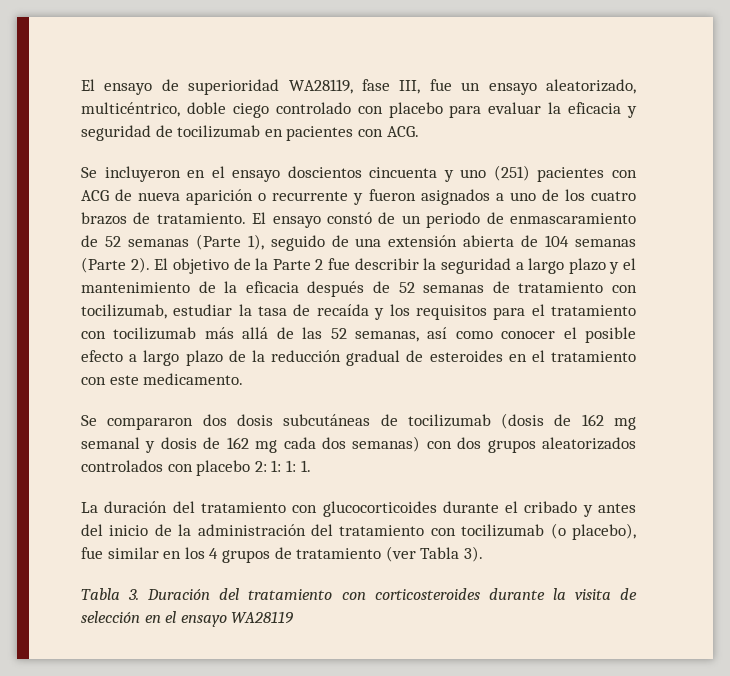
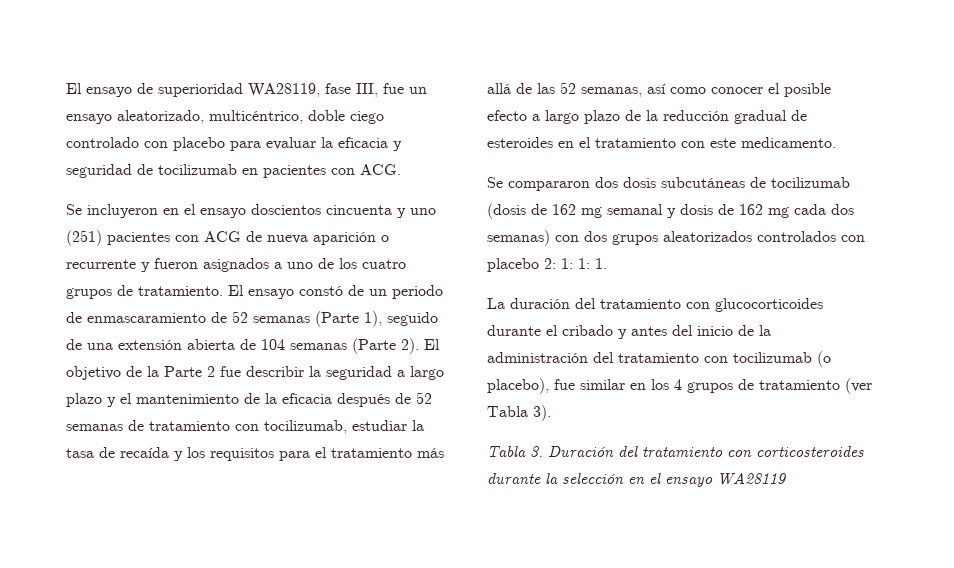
- Se incluyeron en el ensayo doscientos cincuenta y uno (251) pacientes con ACG de nueva aparición o recurrente y fueron asignados a uno de los cuatro brazos de tratamiento.
+ Se incluyeron en el ensayo doscientos cincuenta y uno (251) pacientes con ACG de nueva aparición o recurrente y fueron asignados a uno de los cuatro grupos de tratamiento.
- El objetivo de la Parte 2 fue describir la seguridad a largo plazo y el mantenimiento de la eficacia después de 52 semanas de tratamiento con tocilizumab, estudiar la tasa de recaída y los requisitos para el tratamiento con tocilizumab más allá de las 52 semanas, así como conocer el posible efecto a largo plazo de la reducción gradual de esteroides en el tratamiento con este medicamento.
+ El objetivo de la Parte 2 fue describir la seguridad a largo plazo y el mantenimiento de la eficacia después de 52 semanas de tratamiento con tocilizumab, estudiar la tasa de recaída y los requisitos para el tratamiento más allá de las 52 semanas, así como conocer el posible efecto a largo plazo de la reducción gradual de esteroides en el tratamiento con este medicamento.
- Tabla 3. Duración del tratamiento con corticosteroides durante la visita de selección en el ensayo WA28119
+ Tabla 3. Duración del tratamiento con corticosteroides durante la selección en el ensayo WA28119

